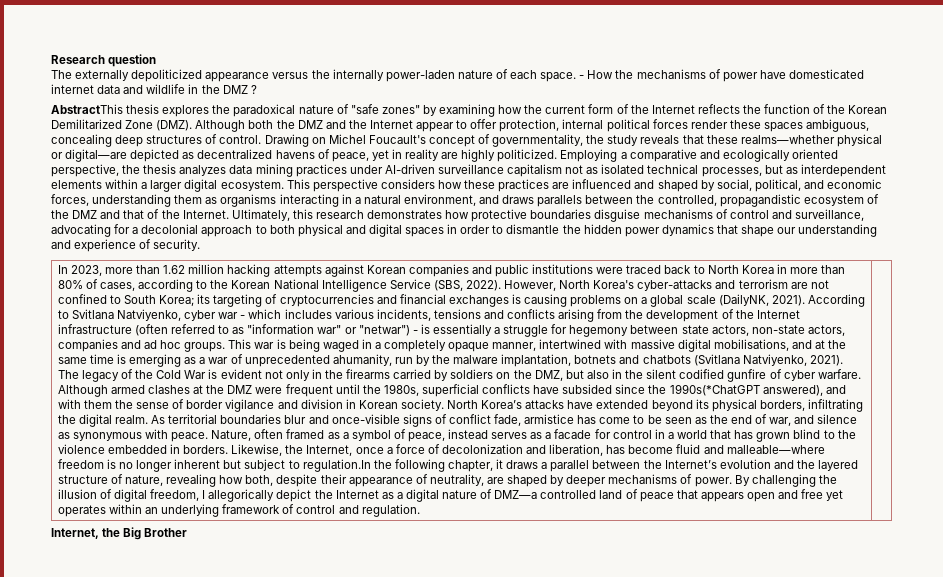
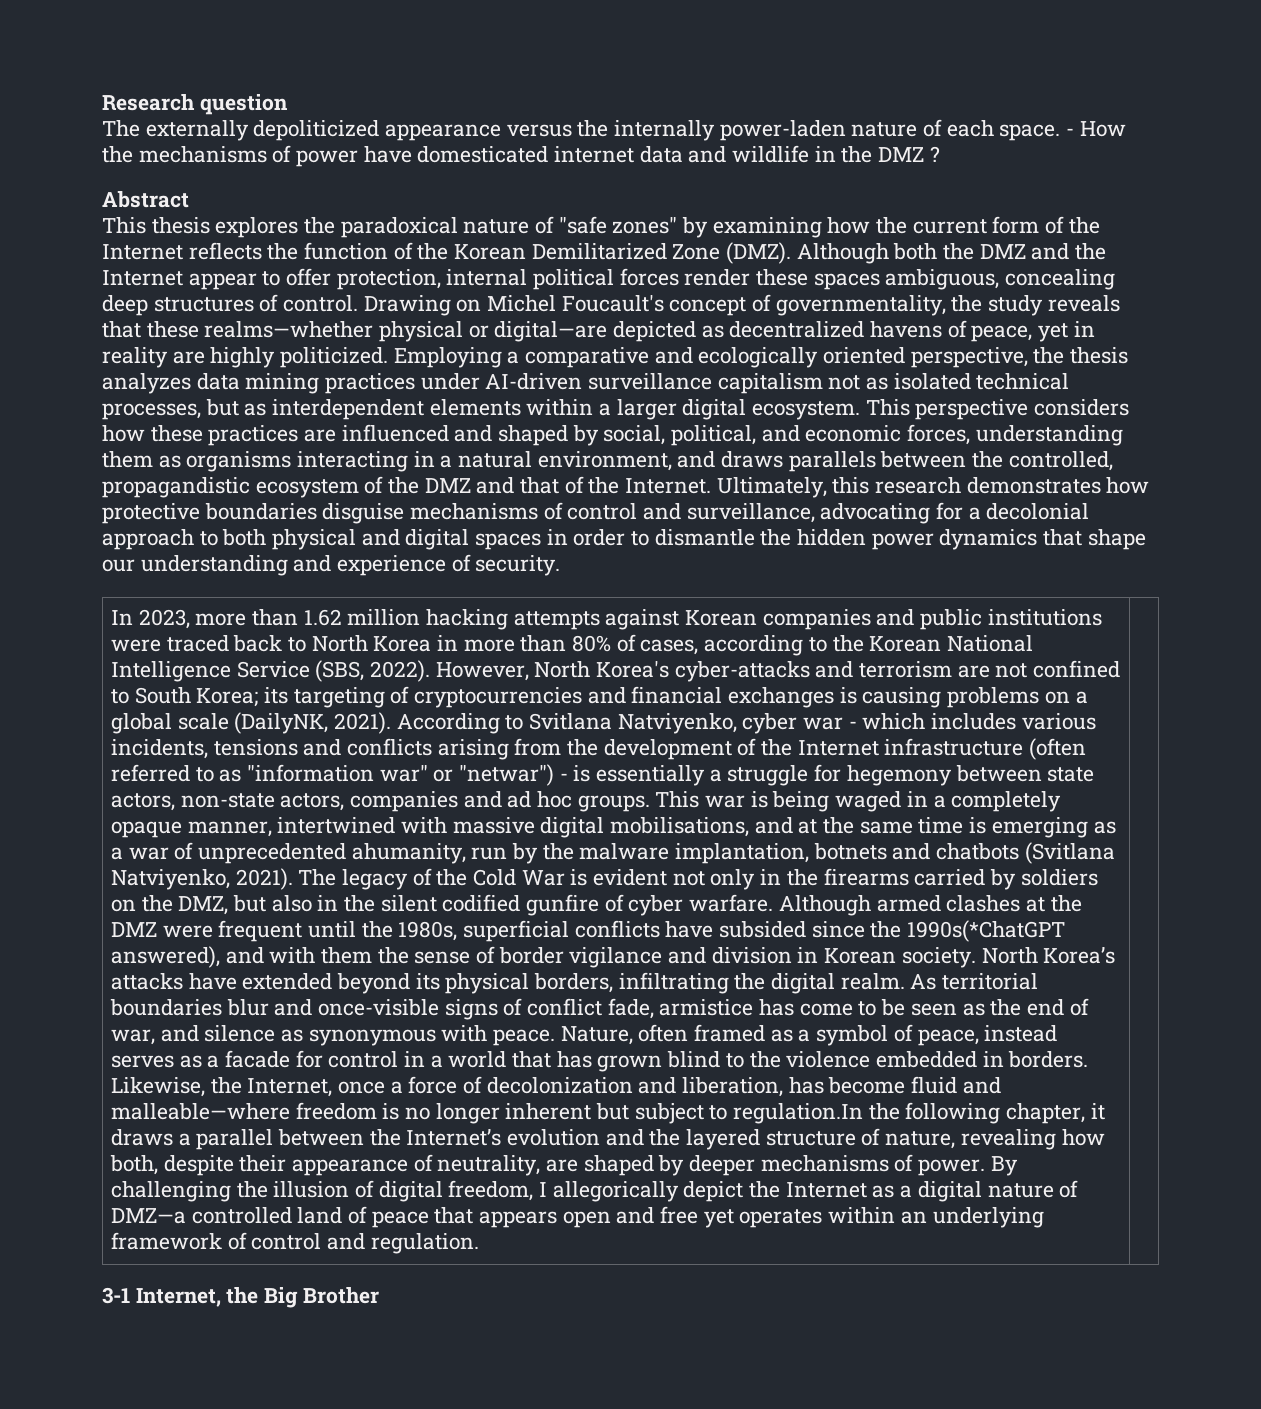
- AbstractThis thesis explores the paradoxical nature of "safe zones" by examining how the current form of the Internet reflects the function of the Korean Demilitarized Zone (DMZ).
+ Abstract
+ This thesis explores the paradoxical nature of "safe zones" by examining how the current form of the Internet reflects the function of the Korean Demilitarized Zone (DMZ).
- Internet, the Big Brother
+ 3-1 Internet, the Big Brother

